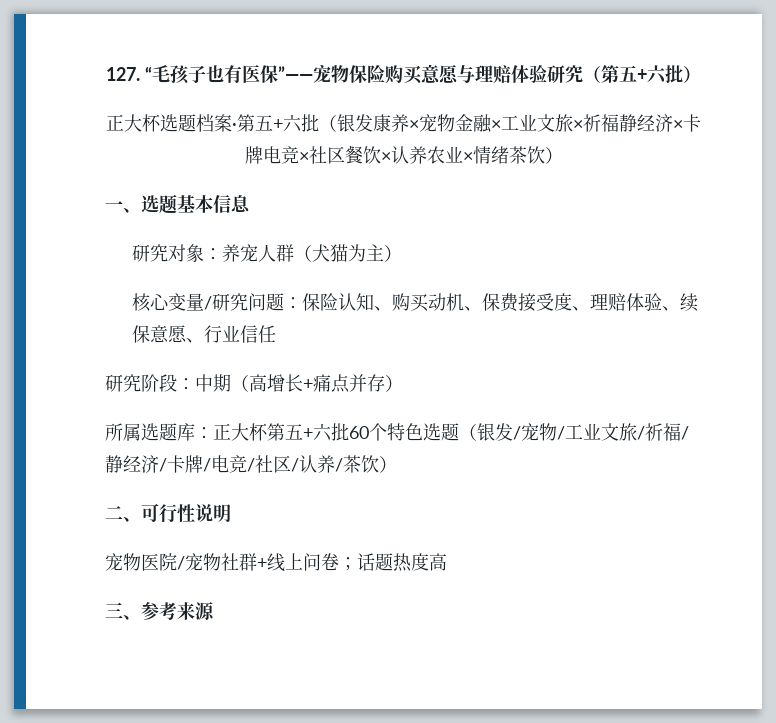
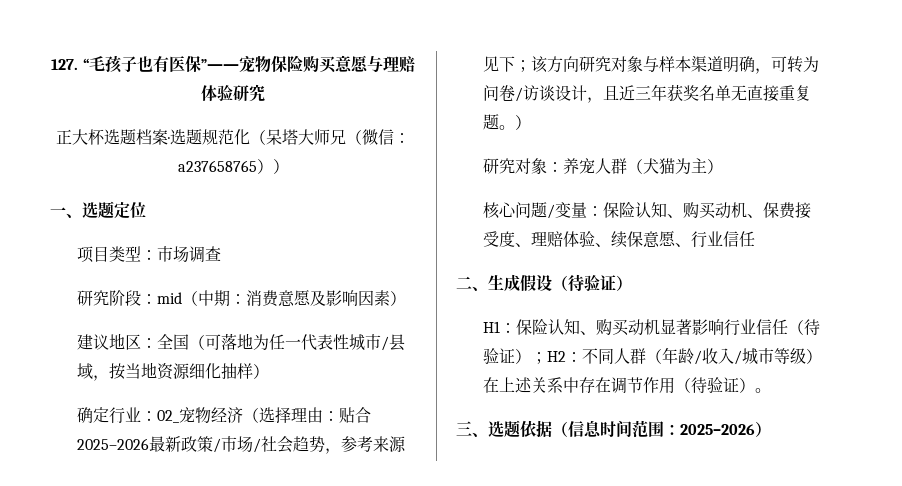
- 127. “毛孩子也有医保”——宠物保险购买意愿与理赔体验研究（第五+六批）
+ 127. “毛孩子也有医保”——宠物保险购买意愿与理赔体验研究
- 正大杯选题档案·第五+六批（银发康养×宠物金融×工业文旅×祈福静经济×卡牌电竞×社区餐饮×认养农业×情绪茶饮）
- 一、选题基本信息
+ 正大杯选题档案·选题规范化（呆塔大师兄（微信：a237658765））
+ 一、选题定位
+ 项目类型：市场调查
+ 研究阶段：mid（中期：消费意愿及影响因素）
+ 建议地区：全国（可落地为任一代表性城市/县域，按当地资源细化抽样）
+ 确定行业：02_宠物经济（选择理由：贴合2025–2026最新政策/市场/社会趋势，参考来源见下；该方向研究对象与样本渠道明确，可转为问卷/访谈设计，且近三年获奖名单无直接重复题。）
- 核心变量/研究问题：保险认知、购买动机、保费接受度、理赔体验、续保意愿、行业信任
+ 核心问题/变量：保险认知、购买动机、保费接受度、理赔体验、续保意愿、行业信任
- 研究阶段：中期（高增长+痛点并存）
- 所属选题库：正大杯第五+六批60个特色选题（银发/宠物/工业文旅/祈福/静经济/卡牌/电竞/社区/认养/茶饮）
- 二、可行性说明
- 宠物医院/宠物社群+线上问卷；话题热度高
- 三、参考来源
+ 二、生成假设（待验证）
+ H1：保险认知、购买动机显著影响行业信任（待验证）；H2：不同人群（年龄/收入/城市等级）在上述关系中存在调节作用（待验证）。
+ 三、选题依据（信息时间范围：2025–2026）

